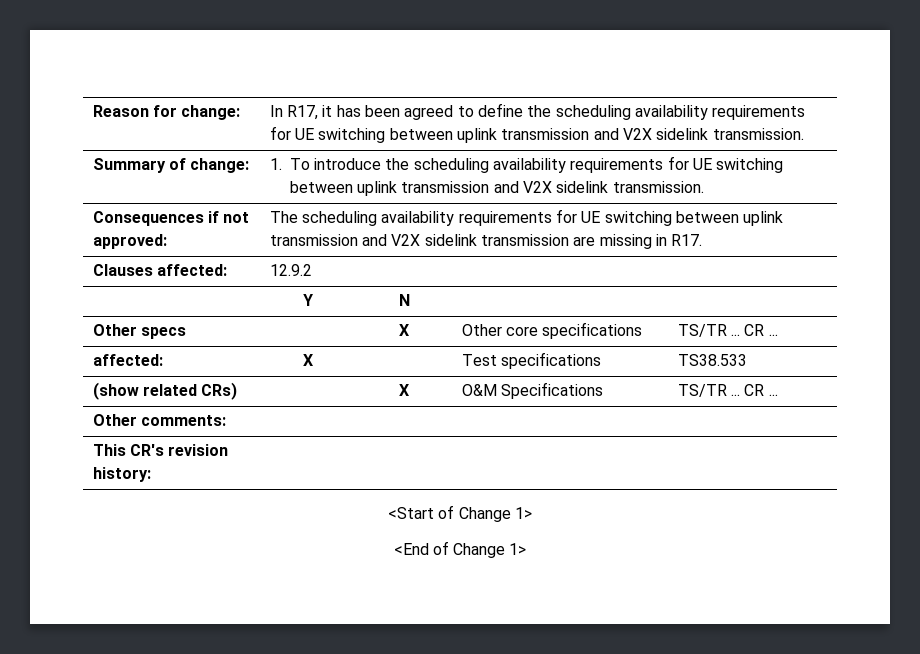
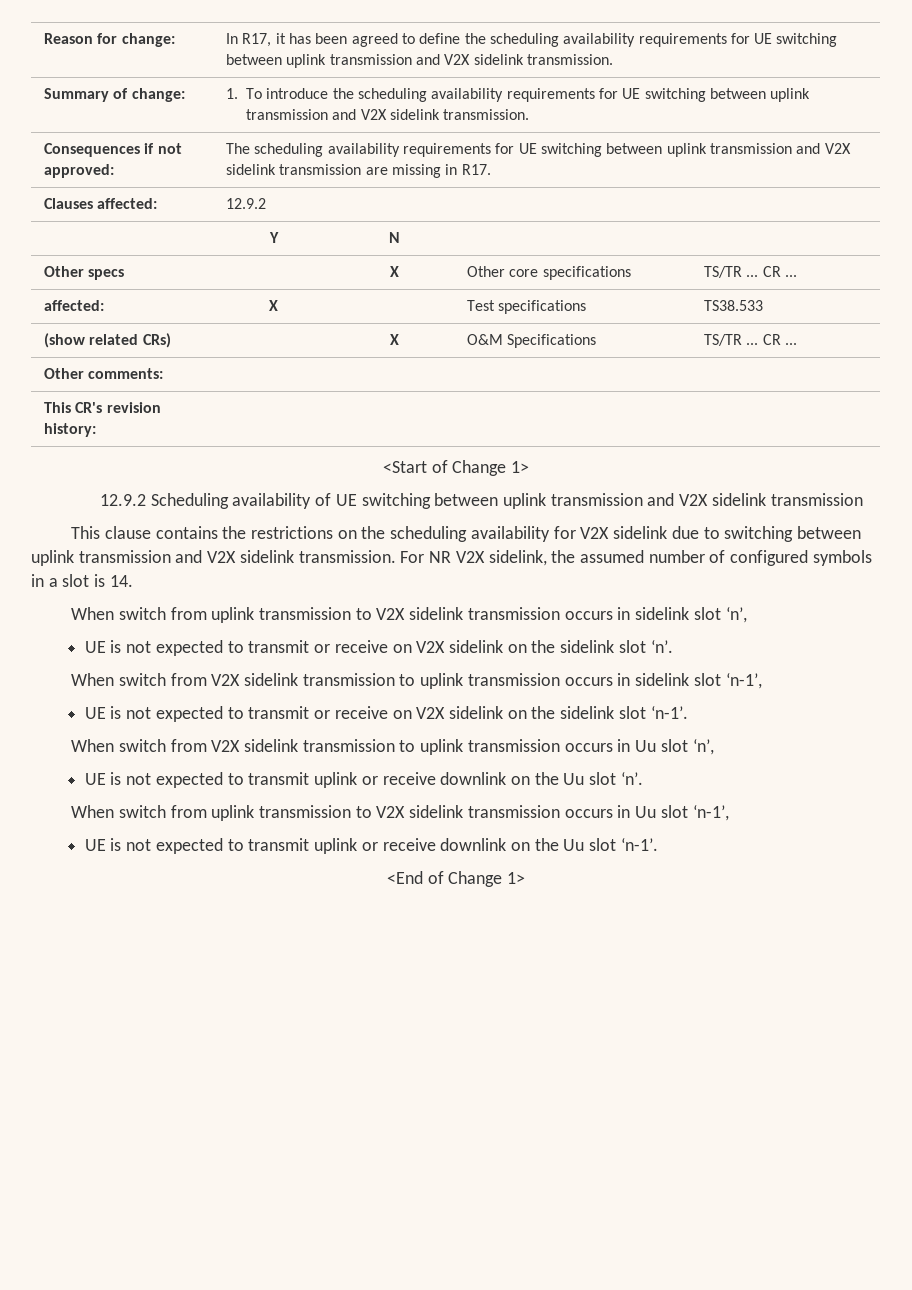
+ 12.9.2 Scheduling availability of UE switching between uplink transmission and V2X sidelink transmission
+ This clause contains the restrictions on the scheduling availability for V2X sidelink due to switching between uplink transmission and V2X sidelink transmission. For NR V2X sidelink, the assumed number of configured symbols in a slot is 14.
+ When switch from uplink transmission to V2X sidelink transmission occurs in sidelink slot ‘n’,
+ UE is not expected to transmit or receive on V2X sidelink on the sidelink slot ‘n’.
+ When switch from V2X sidelink transmission to uplink transmission occurs in sidelink slot ‘n-1’,
+ UE is not expected to transmit or receive on V2X sidelink on the sidelink slot ‘n-1’.
+ When switch from V2X sidelink transmission to uplink transmission occurs in Uu slot ‘n’,
+ UE is not expected to transmit uplink or receive downlink on the Uu slot ‘n’.
+ When switch from uplink transmission to V2X sidelink transmission occurs in Uu slot ‘n-1’,
+ UE is not expected to transmit uplink or receive downlink on the Uu slot ‘n-1’.

